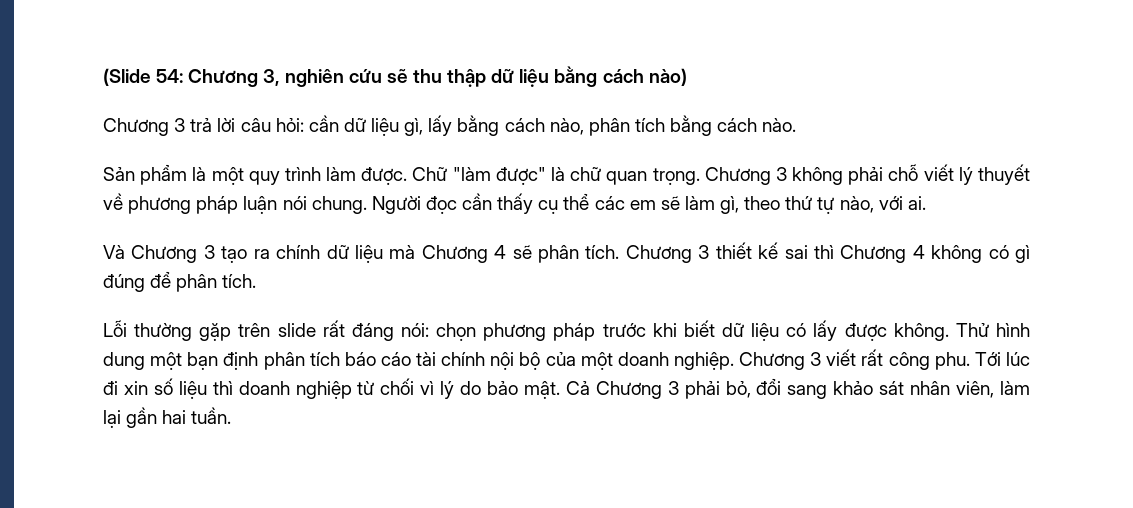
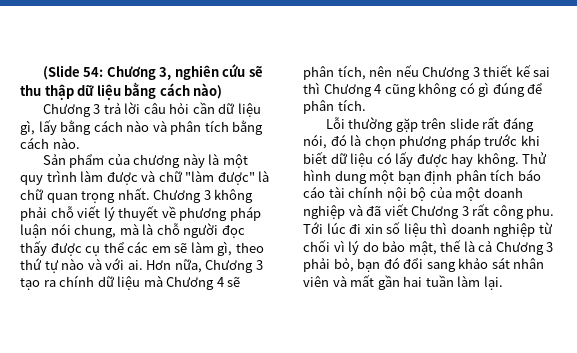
- Chương 3 trả lời câu hỏi: cần dữ liệu gì, lấy bằng cách nào, phân tích bằng cách nào.
+ Chương 3 trả lời câu hỏi cần dữ liệu gì, lấy bằng cách nào và phân tích bằng cách nào.
- Sản phẩm là một quy trình làm được. Chữ "làm được" là chữ quan trọng.
+ Sản phẩm của chương này là một quy trình làm được và chữ "làm được" là chữ quan trọng nhất.
- Chương 3 không phải chỗ viết lý thuyết về phương pháp luận nói chung. Người đọc cần thấy cụ thể các em sẽ làm gì, theo thứ tự nào, với ai.
- Và Chương 3 tạo ra chính dữ liệu mà Chương 4 sẽ phân tích. Chương 3 thiết kế sai thì Chương 4 không có gì đúng để phân tích.
+ Chương 3 không phải chỗ viết lý thuyết về phương pháp luận nói chung, mà là chỗ người đọc thấy được cụ thể các em sẽ làm gì, theo thứ tự nào và với ai. Hơn nữa, Chương 3 tạo ra chính dữ liệu mà Chương 4 sẽ phân tích, nên nếu Chương 3 thiết kế sai thì Chương 4 cũng không có gì đúng để phân tích.
- Lỗi thường gặp trên slide rất đáng nói: chọn phương pháp trước khi biết dữ liệu có lấy được không.
+ Lỗi thường gặp trên slide rất đáng nói, đó là chọn phương pháp trước khi biết dữ liệu có lấy được hay không.
- Thử hình dung một bạn định phân tích báo cáo tài chính nội bộ của một doanh nghiệp. Chương 3 viết rất công phu.
+ Thử hình dung một bạn định phân tích báo cáo tài chính nội bộ của một doanh nghiệp và đã viết Chương 3 rất công phu.
- Tới lúc đi xin số liệu thì doanh nghiệp từ chối vì lý do bảo mật. Cả Chương 3 phải bỏ, đổi sang khảo sát nhân viên, làm lại gần hai tuần.
+ Tới lúc đi xin số liệu thì doanh nghiệp từ chối vì lý do bảo mật, thế là cả Chương 3 phải bỏ, bạn đó đổi sang khảo sát nhân viên và mất gần hai tuần làm lại.

